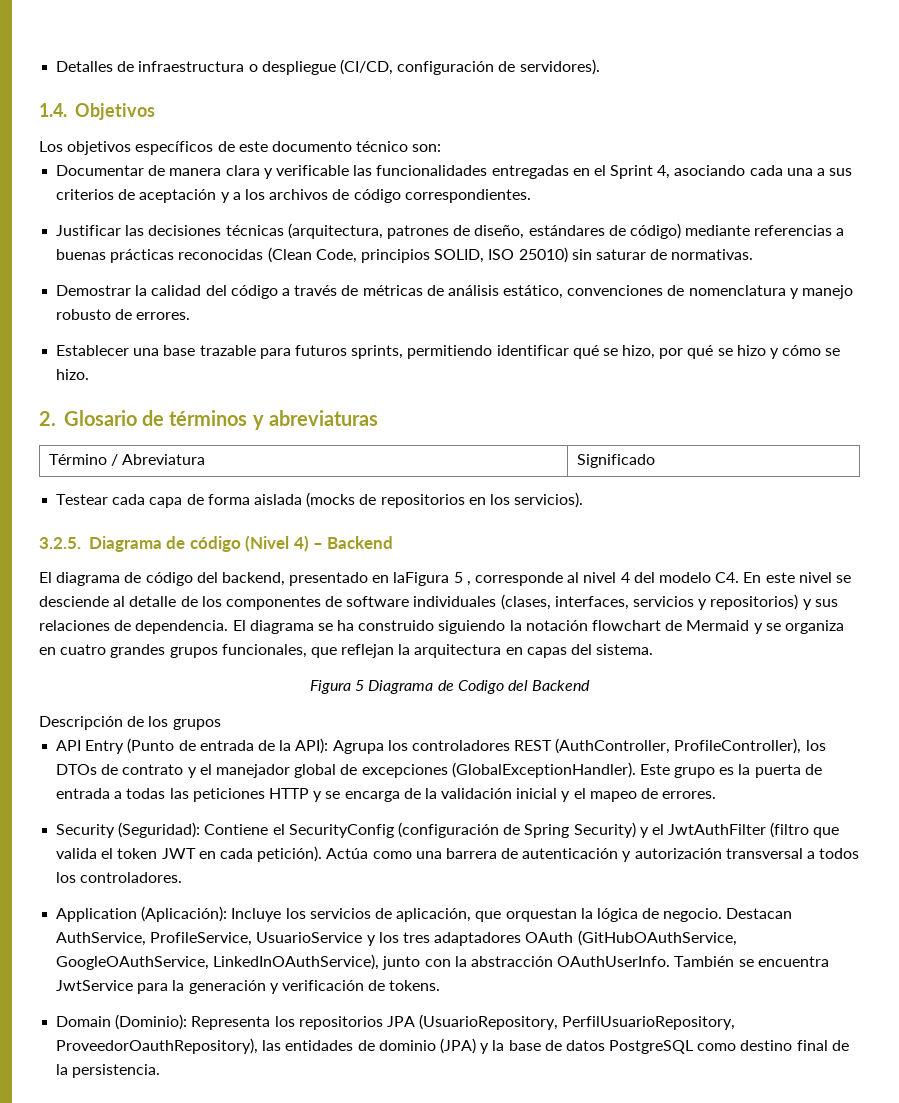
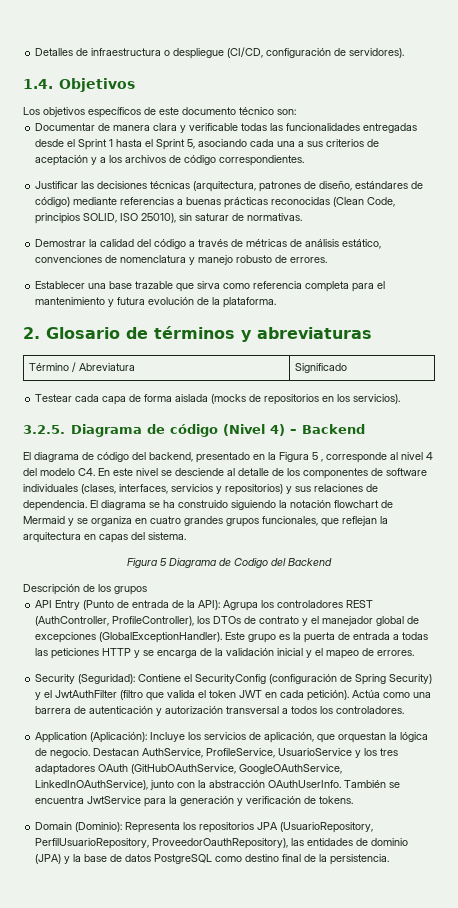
- Documentar de manera clara y verificable las funcionalidades entregadas en el Sprint 4, asociando cada una a sus criterios de aceptación y a los archivos de código correspondientes.
+ Documentar de manera clara y verificable todas las funcionalidades entregadas desde el Sprint 1 hasta el Sprint 5, asociando cada una a sus criterios de aceptación y a los archivos de código correspondientes.
- Justificar las decisiones técnicas (arquitectura, patrones de diseño, estándares de código) mediante referencias a buenas prácticas reconocidas (Clean Code, principios SOLID, ISO 25010) sin saturar de normativas.
+ Justificar las decisiones técnicas (arquitectura, patrones de diseño, estándares de código) mediante referencias a buenas prácticas reconocidas (Clean Code, principios SOLID, ISO 25010), sin saturar de normativas.
- Establecer una base trazable para futuros sprints, permitiendo identificar qué se hizo, por qué se hizo y cómo se hizo.
+ Establecer una base trazable que sirva como referencia completa para el mantenimiento y futura evolución de la plataforma.
- El diagrama de código del backend, presentado en laFigura 5 , corresponde al nivel 4 del modelo C4. En este nivel se desciende al detalle de los componentes de software individuales (clases, interfaces, servicios y repositorios) y sus relaciones de dependencia.
+ El diagrama de código del backend, presentado en la Figura 5 , corresponde al nivel 4 del modelo C4. En este nivel se desciende al detalle de los componentes de software individuales (clases, interfaces, servicios y repositorios) y sus relaciones de dependencia.

